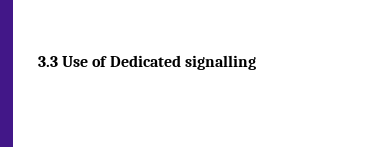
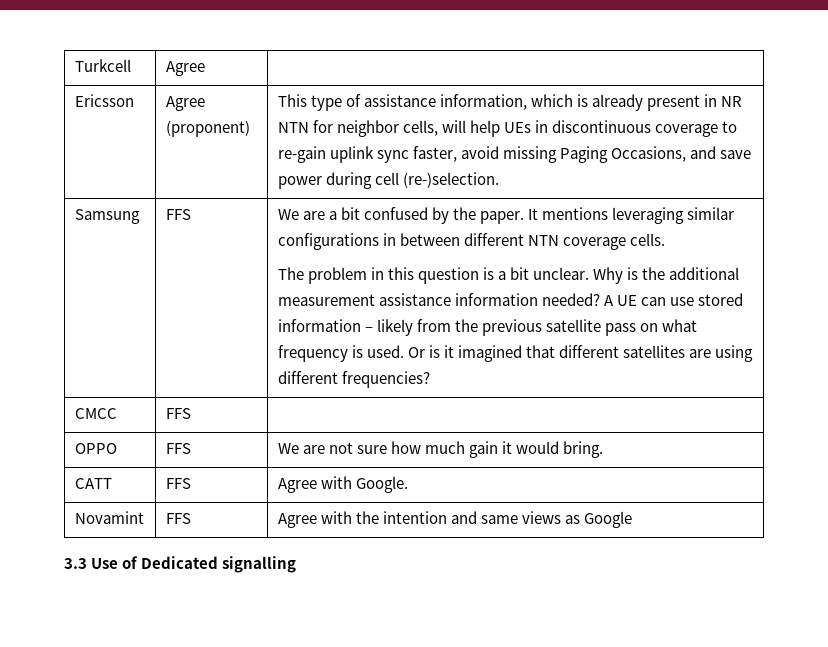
+ Turkcell | Agree |
+ Ericsson | Agree (proponent) | This type of assistance information, which is already present in NR NTN for neighbor cells, will help UEs in discontinuous coverage to re-gain uplink sync faster, avoid missing Paging Occasions, and save power during cell (re-)selection.
+ Samsung | FFS | We are a bit confused by the paper. It mentions leveraging similar configurations in between different NTN coverage cells.
+ The problem in this question is a bit unclear. Why is the additional measurement assistance information needed? A UE can use stored information – likely from the previous satellite pass on what frequency is used. Or is it imagined that different satellites are using different frequencies?
+ CMCC | FFS |
+ OPPO | FFS | We are not sure how much gain it would bring.
+ CATT | FFS | Agree with Google.
+ Novamint | FFS | Agree with the intention and same views as Google

